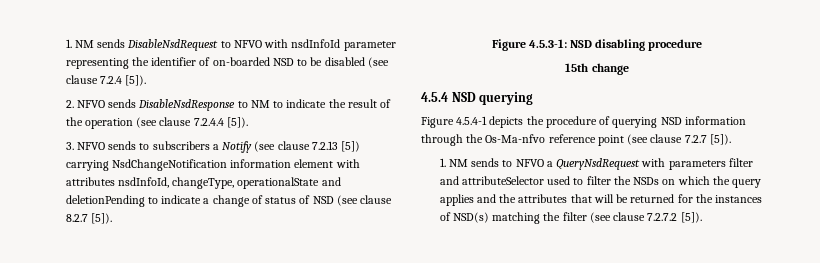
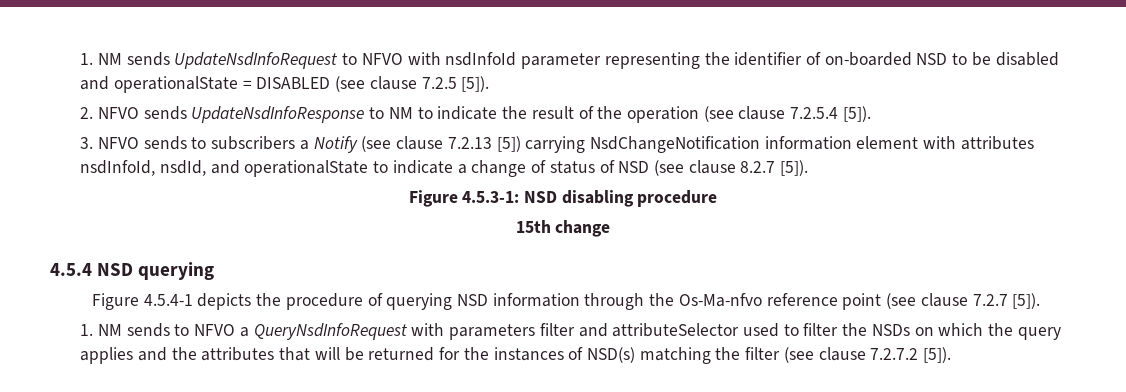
- 1. NM sends DisableNsdRequest to NFVO with nsdInfoId parameter representing the identifier of on-boarded NSD to be disabled (see clause 7.2.4 [5]).
+ 1. NM sends UpdateNsdInfoRequest to NFVO with nsdInfoId parameter representing the identifier of on-boarded NSD to be disabled and operationalState = DISABLED (see clause 7.2.5 [5]).
- 2. NFVO sends DisableNsdResponse to NM to indicate the result of the operation (see clause 7.2.4.4 [5]).
+ 2. NFVO sends UpdateNsdInfoResponse to NM to indicate the result of the operation (see clause 7.2.5.4 [5]).
- 3. NFVO sends to subscribers a Notify (see clause 7.2.13 [5]) carrying NsdChangeNotification information element with attributes nsdInfoId, changeType, operationalState and deletionPending to indicate a change of status of NSD (see clause 8.2.7 [5]).
+ 3. NFVO sends to subscribers a Notify (see clause 7.2.13 [5]) carrying NsdChangeNotification information element with attributes nsdInfoId, nsdId, and operationalState to indicate a change of status of NSD (see clause 8.2.7 [5]).
- 1. NM sends to NFVO a QueryNsdRequest with parameters filter and attributeSelector used to filter the NSDs on which the query applies and the attributes that will be returned for the instances of NSD(s) matching the filter (see clause 7.2.7.2 [5]).
+ 1. NM sends to NFVO a QueryNsdInfoRequest with parameters filter and attributeSelector used to filter the NSDs on which the query applies and the attributes that will be returned for the instances of NSD(s) matching the filter (see clause 7.2.7.2 [5]).

